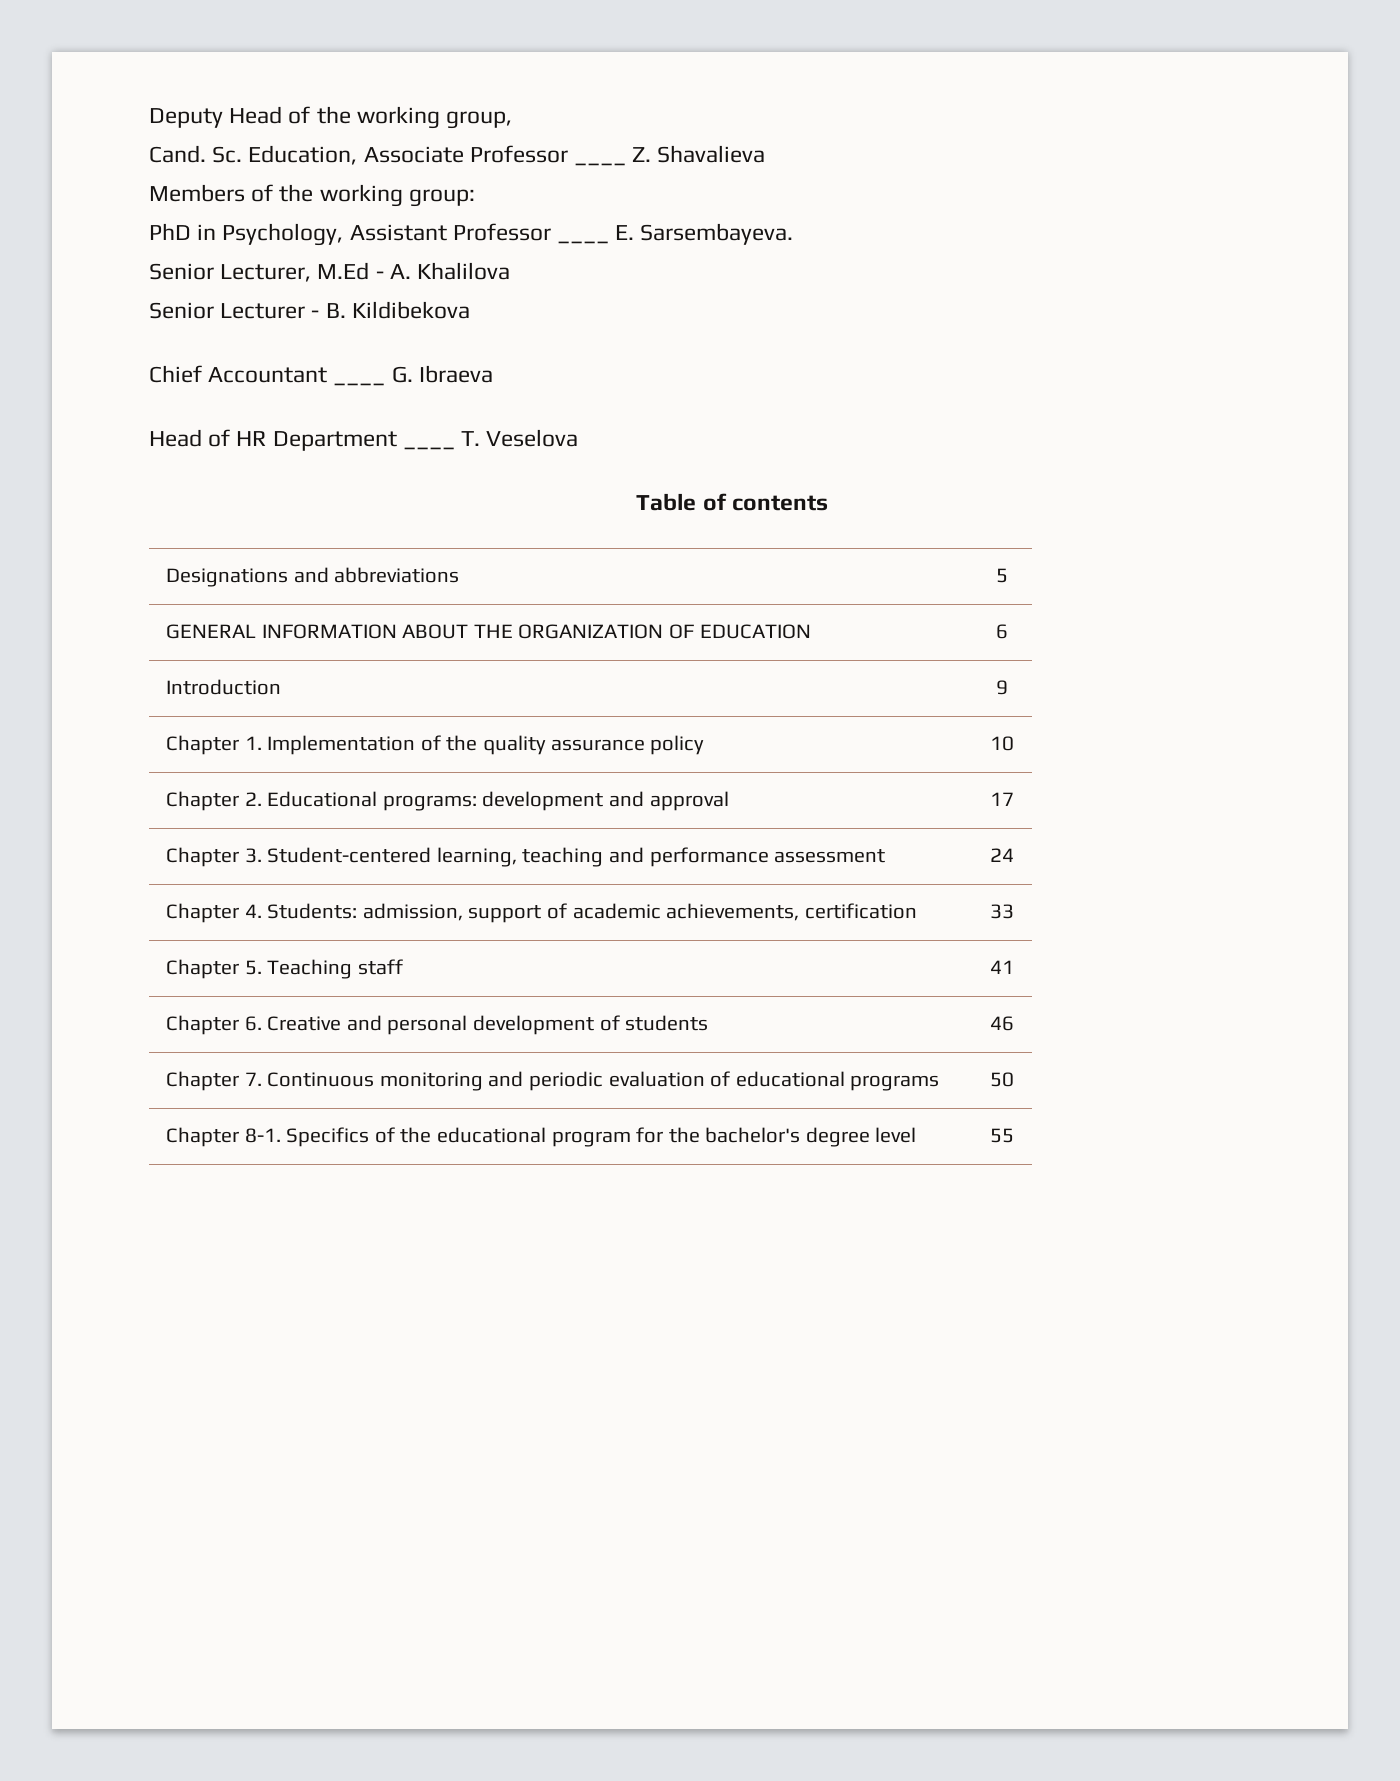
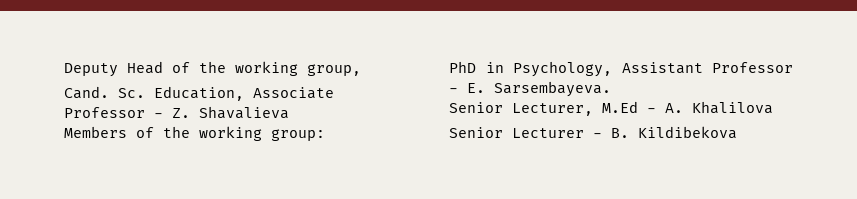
- Sc. Education, Associate Professor ____ Z. Shavalieva
+ Sc. Education, Associate Professor - Z. Shavalieva
- PhD in Psychology, Assistant Professor ____ E. Sarsembayeva.
+ PhD in Psychology, Assistant Professor - E. Sarsembayeva.
- Chief Accountant ____ G. Ibraeva
- Head of HR Department ____ T. Veselova
- Table of contents
- Designations and abbreviations | 5
- GENERAL INFORMATION ABOUT THE ORGANIZATION OF EDUCATION | 6
- Introduction | 9
- Chapter 1. Implementation of the quality assurance policy | 10
- Chapter 2. Educational programs: development and approval | 17
- Chapter 3. Student-centered learning, teaching and performance assessment | 24
- Chapter 4. Students: admission, support of academic achievements, certification | 33
- Chapter 5. Teaching staff | 41
- Chapter 6. Creative and personal development of students | 46
- Chapter 7. Continuous monitoring and periodic evaluation of educational programs | 50
- Chapter 8-1. Specifics of the educational program for the bachelor's degree level | 55

